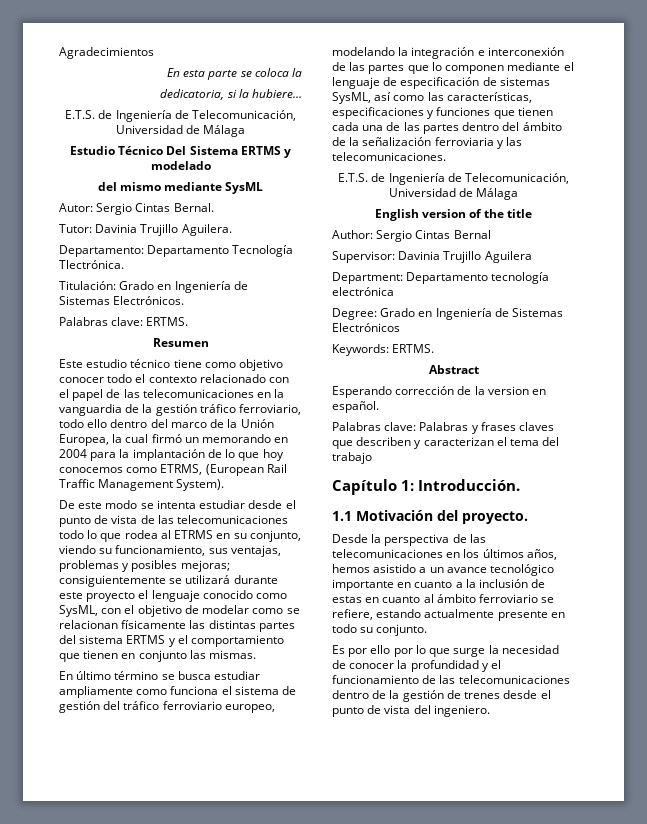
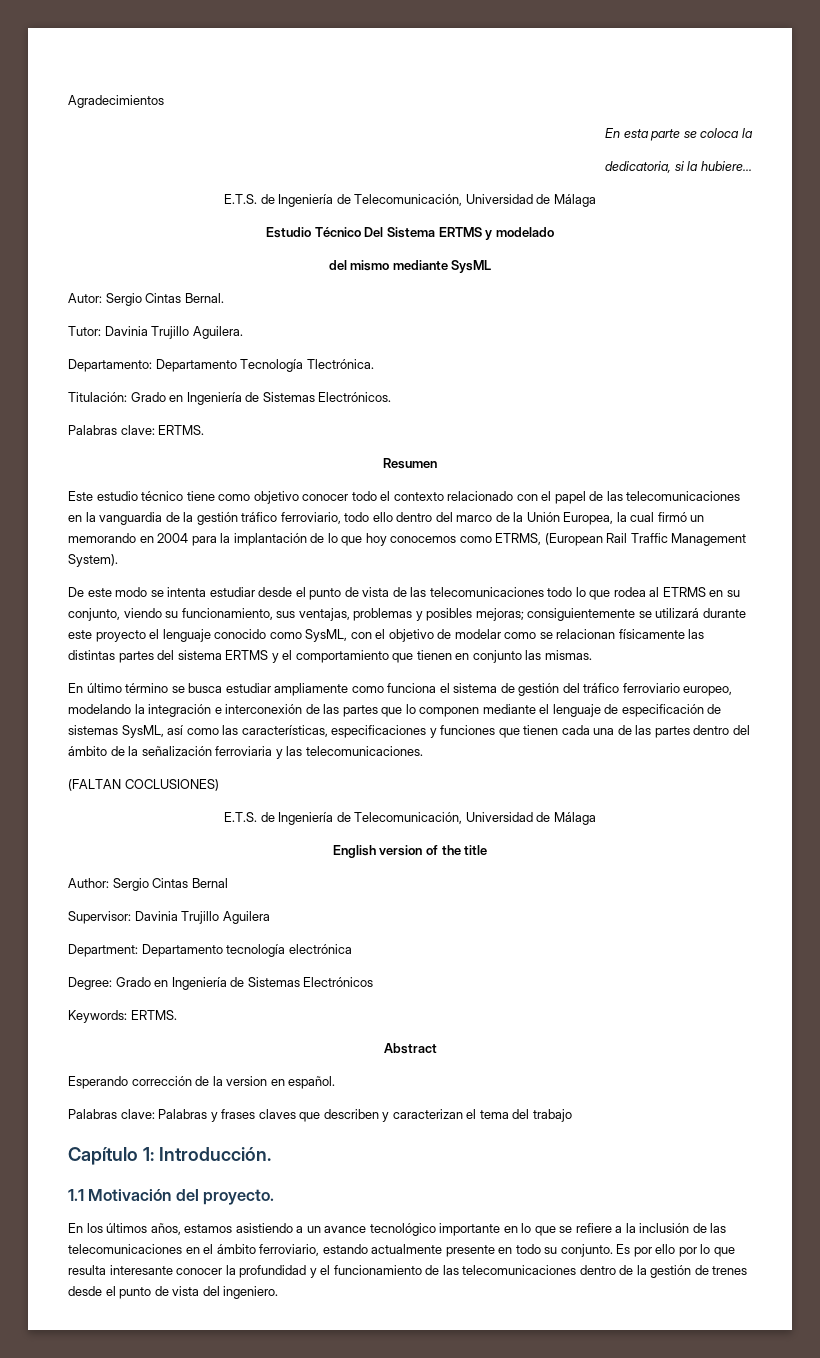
+ (FALTAN COCLUSIONES)
- Desde la perspectiva de las telecomunicaciones en los últimos años, hemos asistido a un avance tecnológico importante en cuanto a la inclusión de estas en cuanto al ámbito ferroviario se refiere, estando actualmente presente en todo su conjunto.
- Es por ello por lo que surge la necesidad de conocer la profundidad y el funcionamiento de las telecomunicaciones dentro de la gestión de trenes desde el punto de vista del ingeniero.
+ En los últimos años, estamos asistiendo a un avance tecnológico importante en lo que se refiere a la inclusión de las telecomunicaciones en el ámbito ferroviario, estando actualmente presente en todo su conjunto. Es por ello por lo que resulta interesante conocer la profundidad y el funcionamiento de las telecomunicaciones dentro de la gestión de trenes desde el punto de vista del ingeniero.

